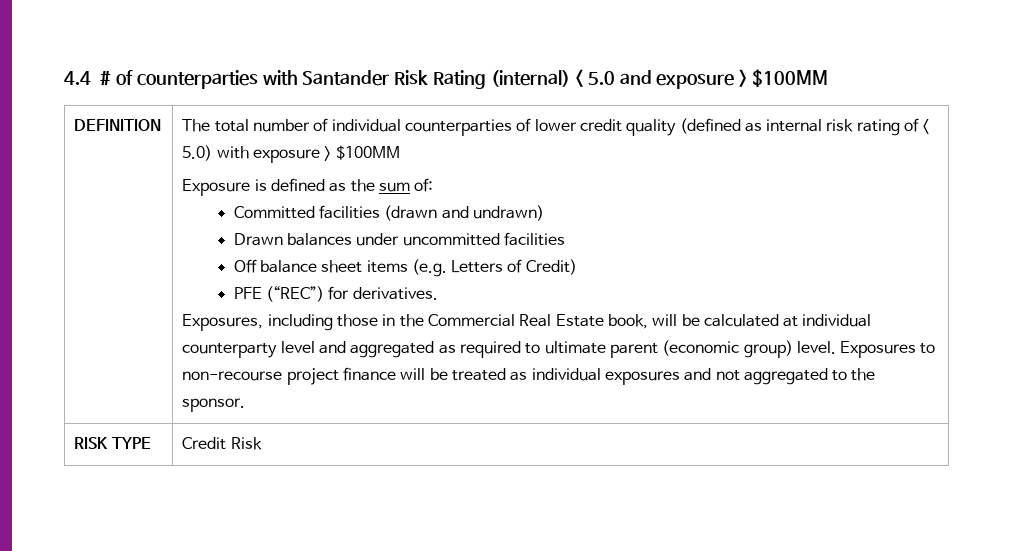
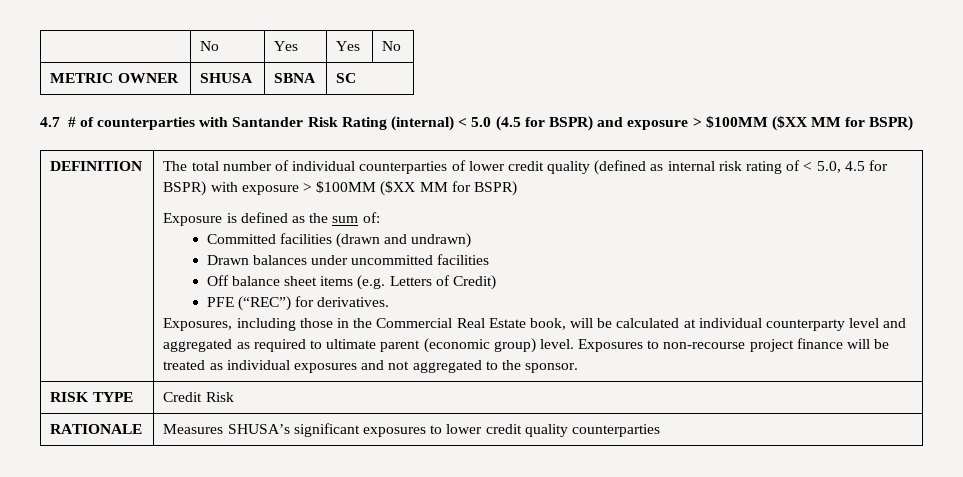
- 4.4 # of counterparties with Santander Risk Rating (internal) < 5.0 and exposure > $100MM
+ | No | Yes | Yes | No
+ METRIC OWNER | SHUSA | SBNA | SC
+ 4.7 # of counterparties with Santander Risk Rating (internal) < 5.0 (4.5 for BSPR) and exposure > $100MM ($XX MM for BSPR)
- The total number of individual counterparties of lower credit quality (defined as internal risk rating of < 5.0) with exposure > $100MM
+ The total number of individual counterparties of lower credit quality (defined as internal risk rating of < 5.0, 4.5 for BSPR) with exposure > $100MM ($XX MM for BSPR)
+ RATIONALE | Measures SHUSA’s significant exposures to lower credit quality counterparties

